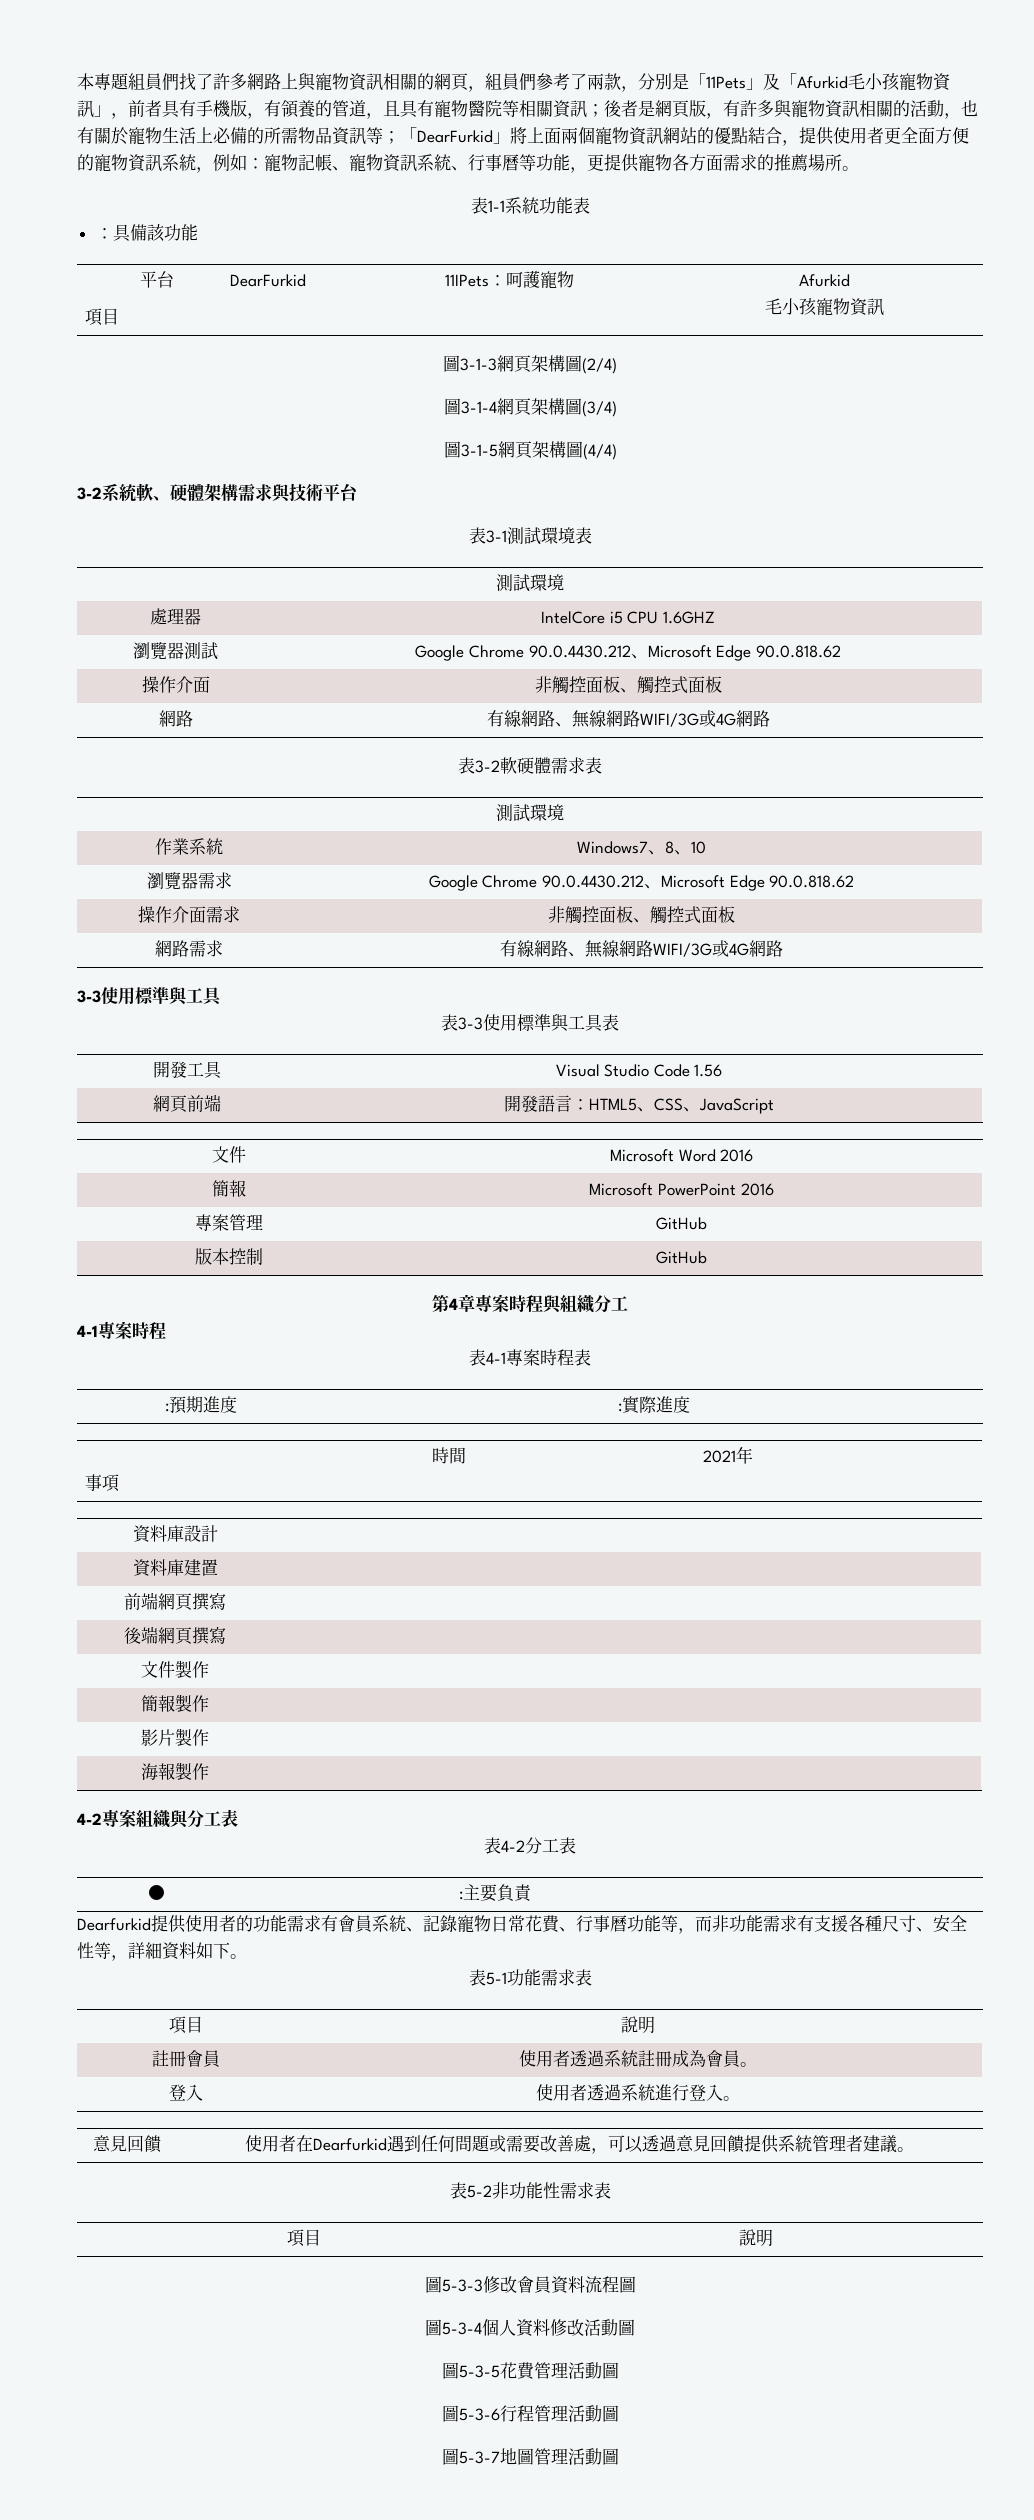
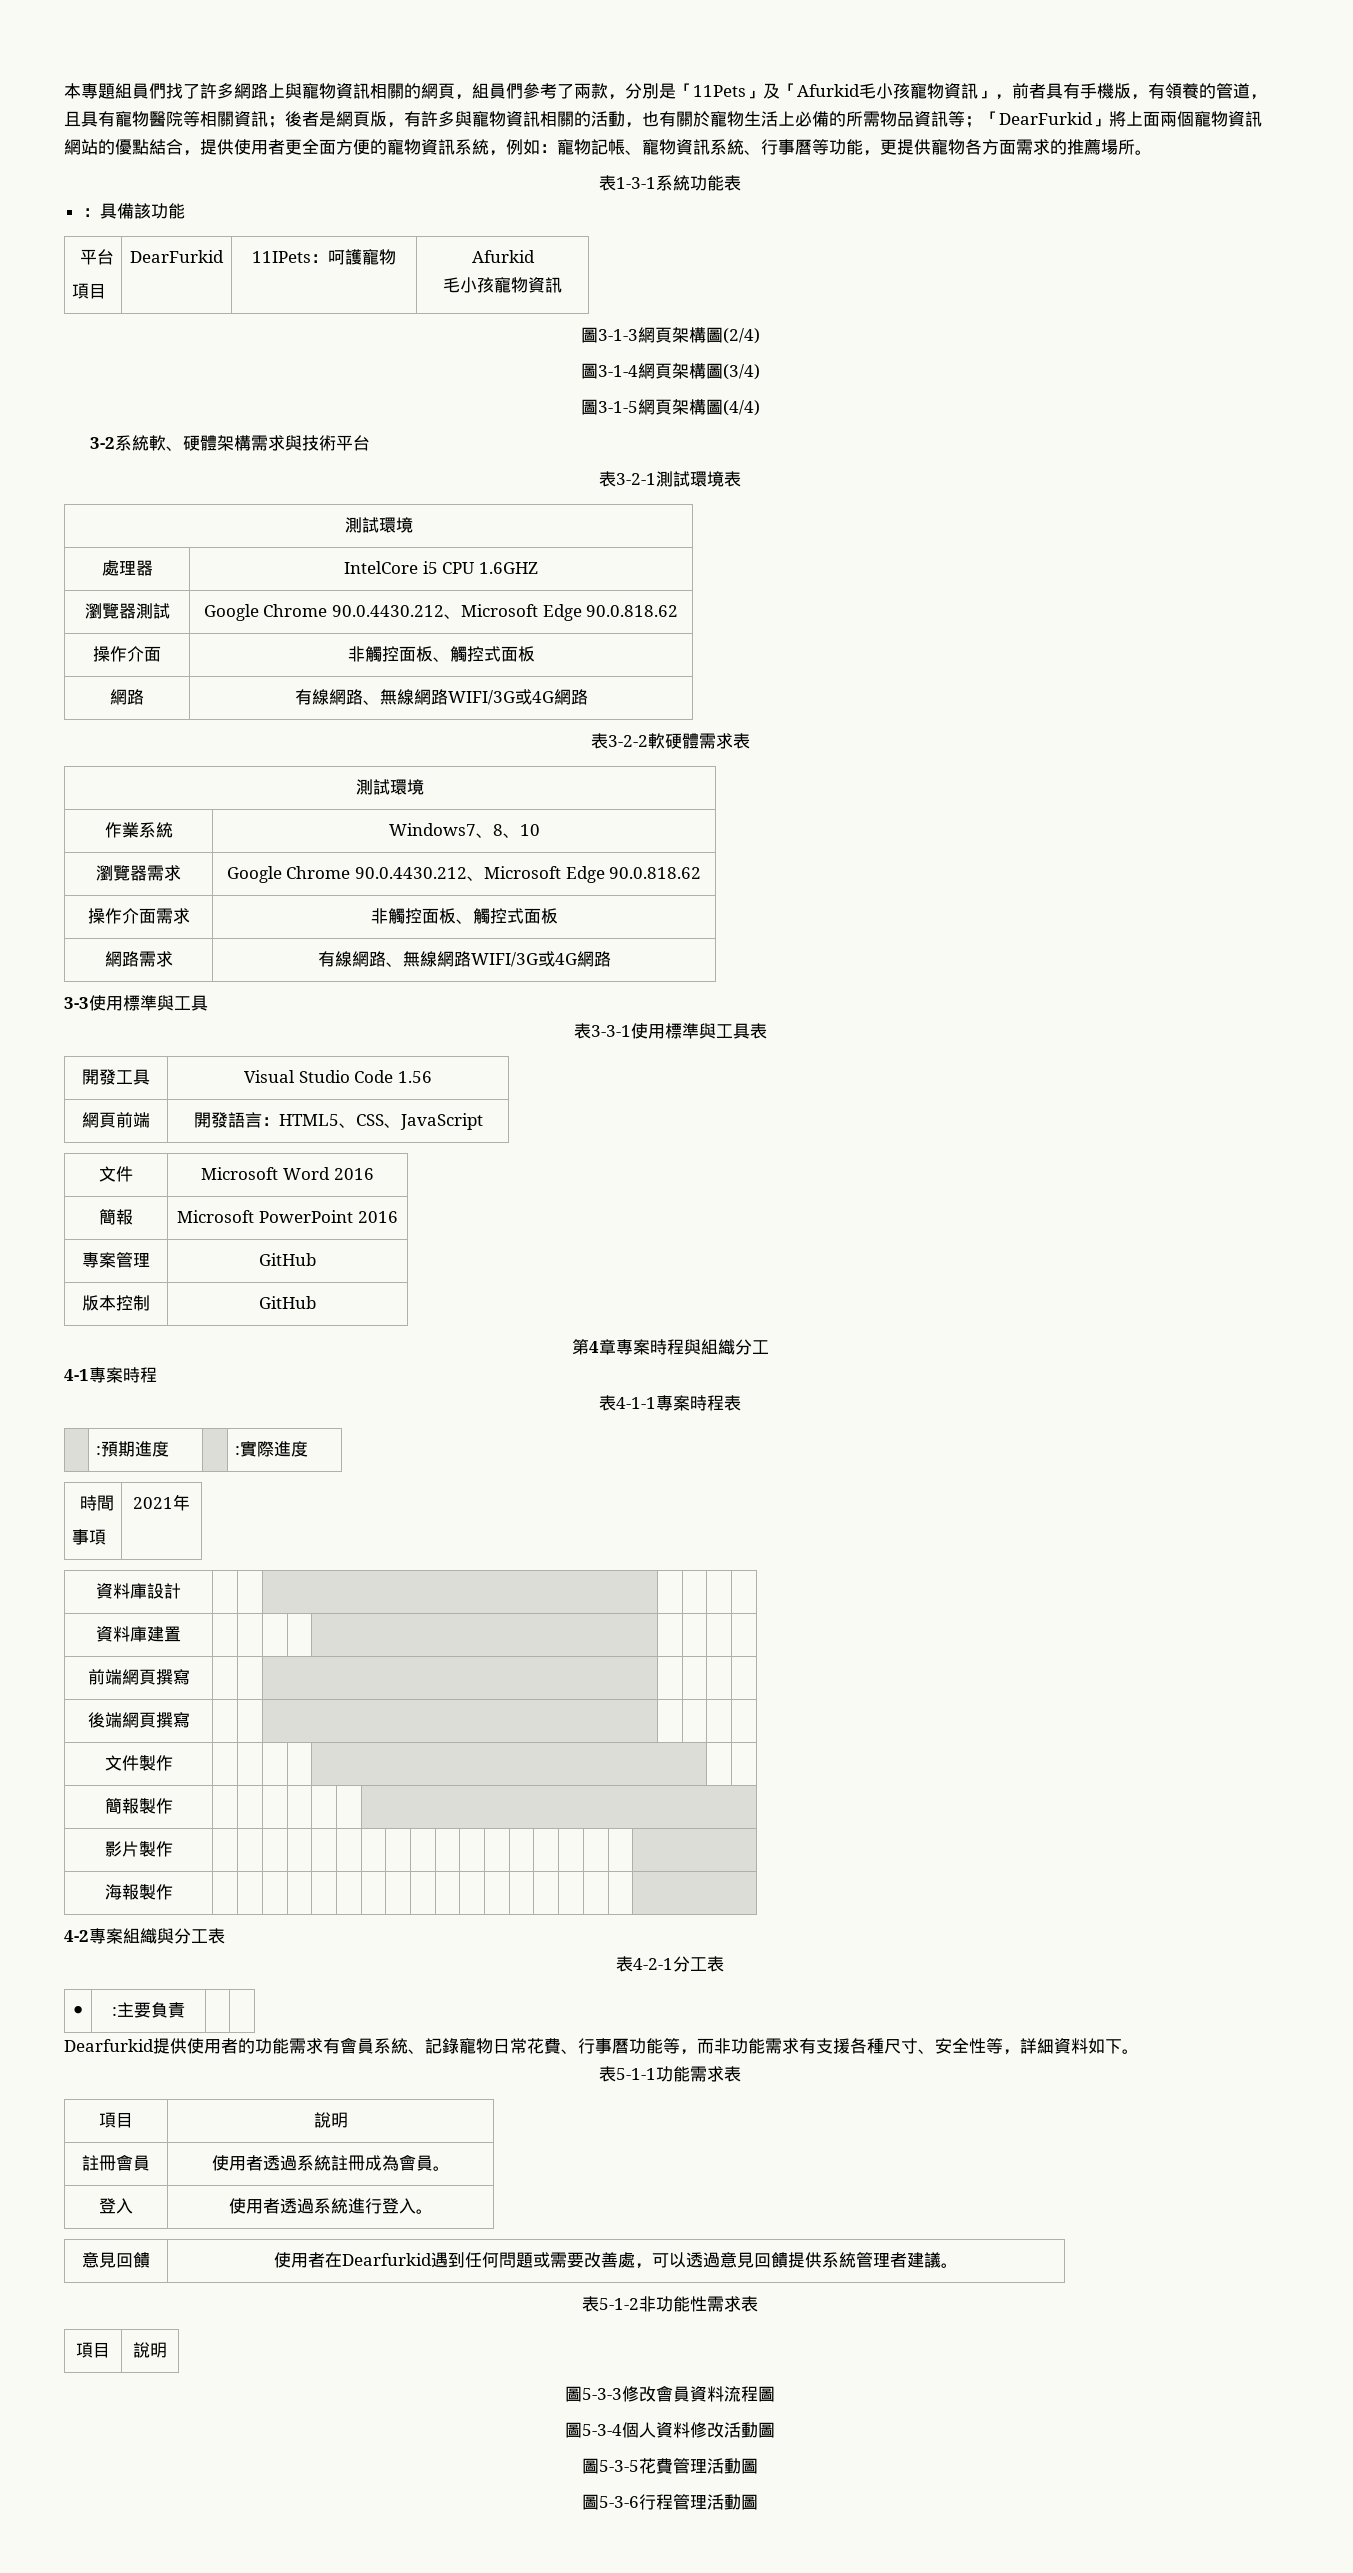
- 表1-1系統功能表
+ 表1-3-1系統功能表
- 表3-1測試環境表
+ 表3-2-1測試環境表
- 表3-2軟硬體需求表
+ 表3-2-2軟硬體需求表
- 表3-3使用標準與工具表
+ 表3-3-1使用標準與工具表
- 表4-1專案時程表
+ 表4-1-1專案時程表
- 表4-2分工表
+ 表4-2-1分工表
- 表5-1功能需求表
+ 表5-1-1功能需求表
- 表5-2非功能性需求表
+ 表5-1-2非功能性需求表
- 圖5-3-7地圖管理活動圖

